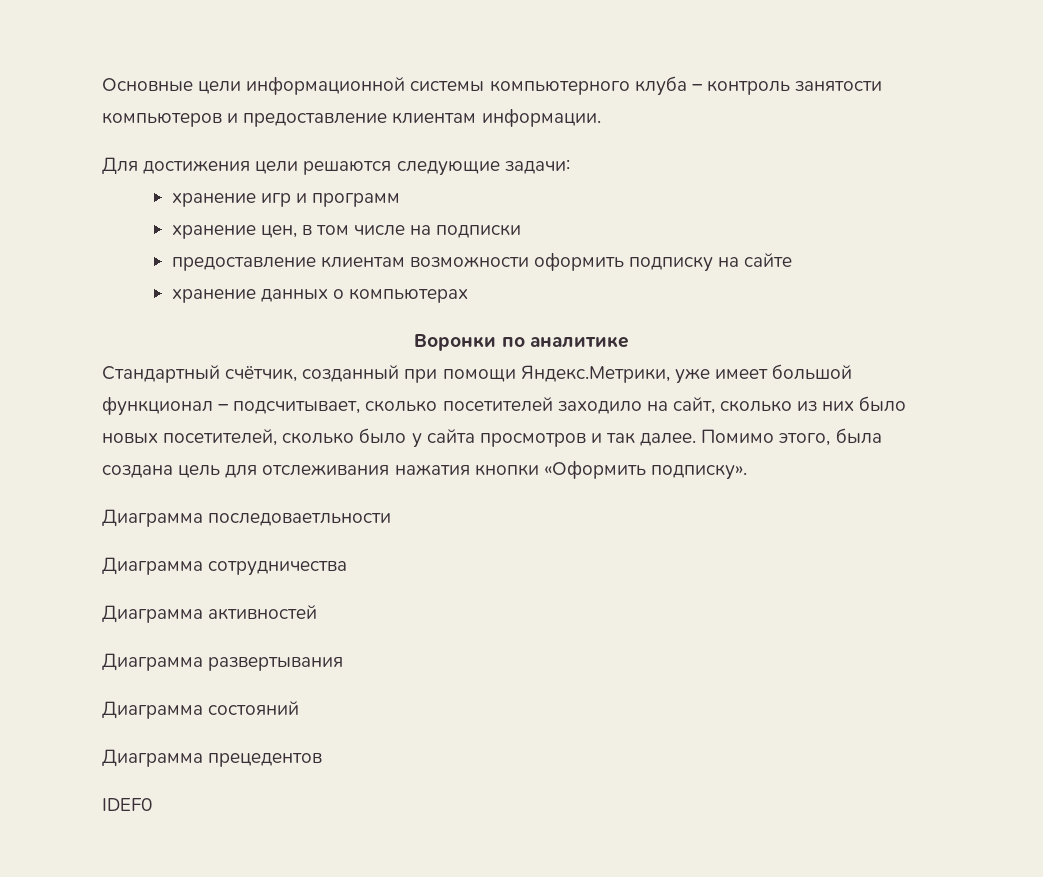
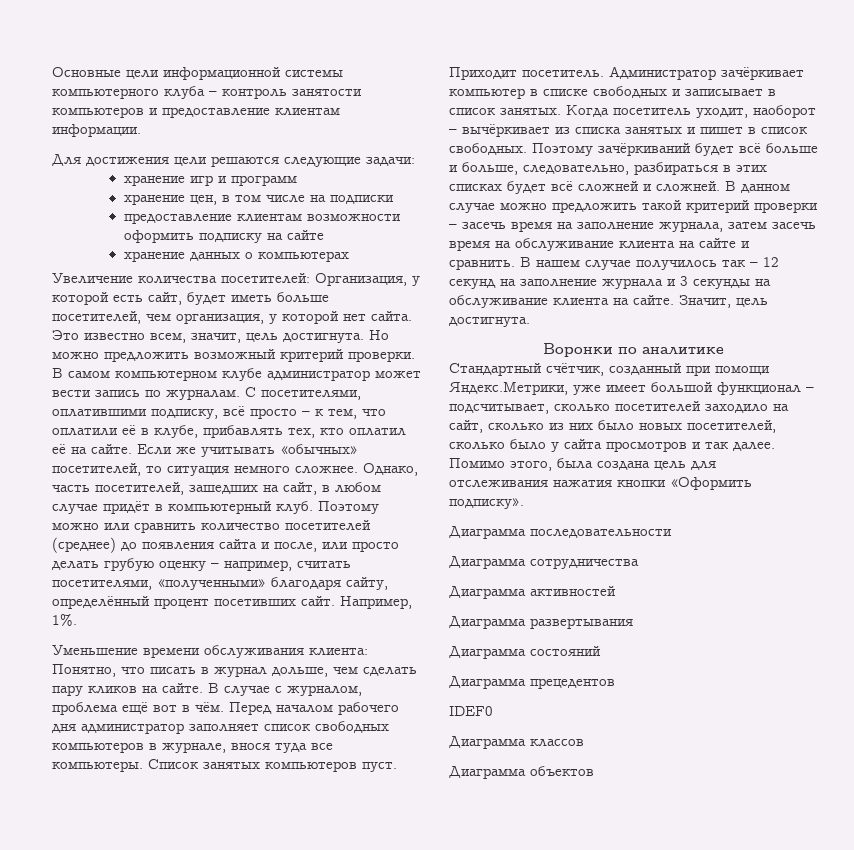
+ Увеличение количества посетителей: Организация, у которой есть сайт, будет иметь больше посетителей, чем организация, у которой нет сайта. Это известно всем, значит, цель достигнута. Но можно предложить возможный критерий проверки. В самом компьютерном клубе администратор может вести запись по журналам. С посетителями, оплатившими подписку, всё просто – к тем, что оплатили её в клубе, прибавлять тех, кто оплатил её на сайте. Если же учитывать «обычных» посетителей, то ситуация немного сложнее. Однако, часть посетителей, зашедших на сайт, в любом случае придёт в компьютерный клуб. Поэтому можно или сравнить количество посетителей (среднее) до появления сайта и после, или просто делать грубую оценку – например, считать посетителями, «полученными» благодаря сайту, определённый процент посетивших сайт. Например, 1%.
+ Уменьшение времени обслуживания клиента: Понятно, что писать в журнал дольше, чем сделать пару кликов на сайте. В случае с журналом, проблема ещё вот в чём. Перед началом рабочего дня администратор заполняет список свободных компьютеров в журнале, внося туда все компьютеры. Список занятых компьютеров пуст. Приходит посетитель. Администратор зачёркивает компьютер в списке свободных и записывает в список занятых. Когда посетитель уходит, наоборот – вычёркивает из списка занятых и пишет в список свободных. Поэтому зачёркиваний будет всё больше и больше, следовательно, разбираться в этих списках будет всё сложней и сложней. В данном случае можно предложить такой критерий проверки – засечь время на заполнение журнала, затем засечь время на обслуживание клиента на сайте и сравнить. В нашем случае получилось так – 12 секунд на заполнение журнала и 3 секунды на обслуживание клиента на сайте. Значит, цель достигнута.
- Диаграмма последоваетльности
+ Диаграмма последовательности
+ Диаграмма классов
+ Диаграмма объектов

